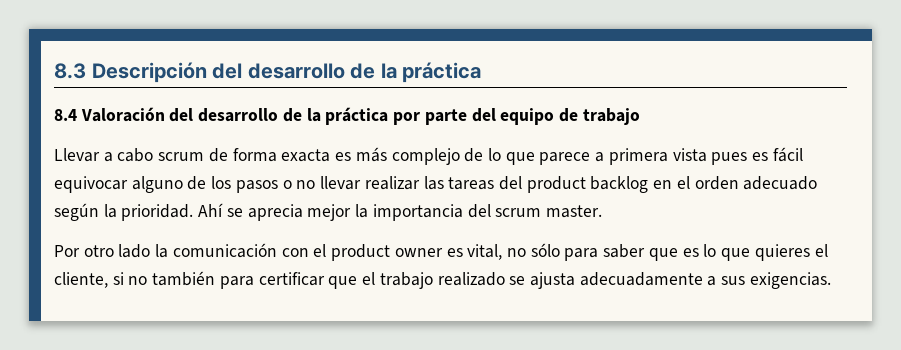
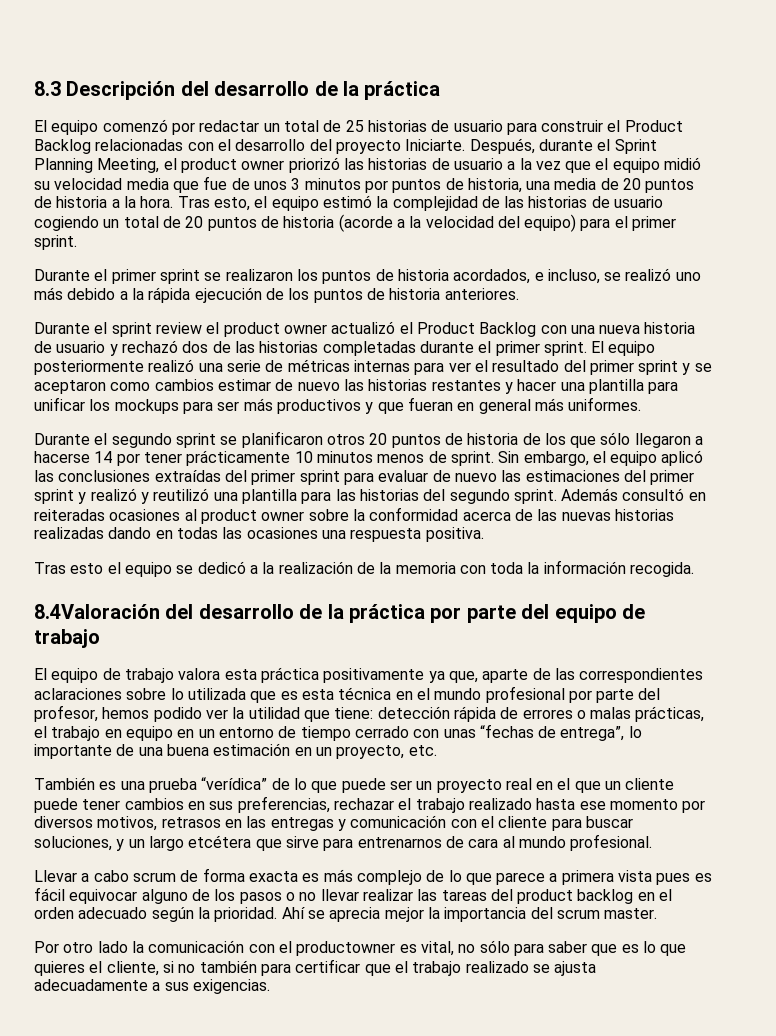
- 8.4 Valoración del desarrollo de la práctica por parte del equipo de trabajo
+ El equipo comenzó por redactar un total de 25 historias de usuario para construir el Product Backlog relacionadas con el desarrollo del proyecto Iniciarte. Después, durante el Sprint Planning Meeting, el product owner priorizó las historias de usuario a la vez que el equipo midió su velocidad media que fue de unos 3 minutos por puntos de historia, una media de 20 puntos de historia a la hora. Tras esto, el equipo estimó la complejidad de las historias de usuario cogiendo un total de 20 puntos de historia (acorde a la velocidad del equipo) para el primer sprint.
+ Durante el primer sprint se realizaron los puntos de historia acordados, e incluso, se realizó uno más debido a la rápida ejecución de los puntos de historia anteriores.
+ Durante el sprint review el product owner actualizó el Product Backlog con una nueva historia de usuario y rechazó dos de las historias completadas durante el primer sprint. El equipo posteriormente realizó una serie de métricas internas para ver el resultado del primer sprint y se aceptaron como cambios estimar de nuevo las historias restantes y hacer una plantilla para unificar los mockups para ser más productivos y que fueran en general más uniformes.
+ Durante el segundo sprint se planificaron otros 20 puntos de historia de los que sólo llegaron a hacerse 14 por tener prácticamente 10 minutos menos de sprint. Sin embargo, el equipo aplicó las conclusiones extraídas del primer sprint para evaluar de nuevo las estimaciones del primer sprint y realizó y reutilizó una plantilla para las historias del segundo sprint. Además consultó en reiteradas ocasiones al product owner sobre la conformidad acerca de las nuevas historias realizadas dando en todas las ocasiones una respuesta positiva.
+ Tras esto el equipo se dedicó a la realización de la memoria con toda la información recogida.
+ 8.4Valoración del desarrollo de la práctica por parte del equipo de trabajo
+ El equipo de trabajo valora esta práctica positivamente ya que, aparte de las correspondientes aclaraciones sobre lo utilizada que es esta técnica en el mundo profesional por parte del profesor, hemos podido ver la utilidad que tiene: detección rápida de errores o malas prácticas, el trabajo en equipo en un entorno de tiempo cerrado con unas “fechas de entrega”, lo importante de una buena estimación en un proyecto, etc.
+ También es una prueba “verídica” de lo que puede ser un proyecto real en el que un cliente puede tener cambios en sus preferencias, rechazar el trabajo realizado hasta ese momento por diversos motivos, retrasos en las entregas y comunicación con el cliente para buscar soluciones, y un largo etcétera que sirve para entrenarnos de cara al mundo profesional.
- Por otro lado la comunicación con el product owner es vital, no sólo para saber que es lo que quieres el cliente, si no también para certificar que el trabajo realizado se ajusta adecuadamente a sus exigencias.
+ Por otro lado la comunicación con el productowner es vital, no sólo para saber que es lo que quieres el cliente, si no también para certificar que el trabajo realizado se ajusta adecuadamente a sus exigencias.

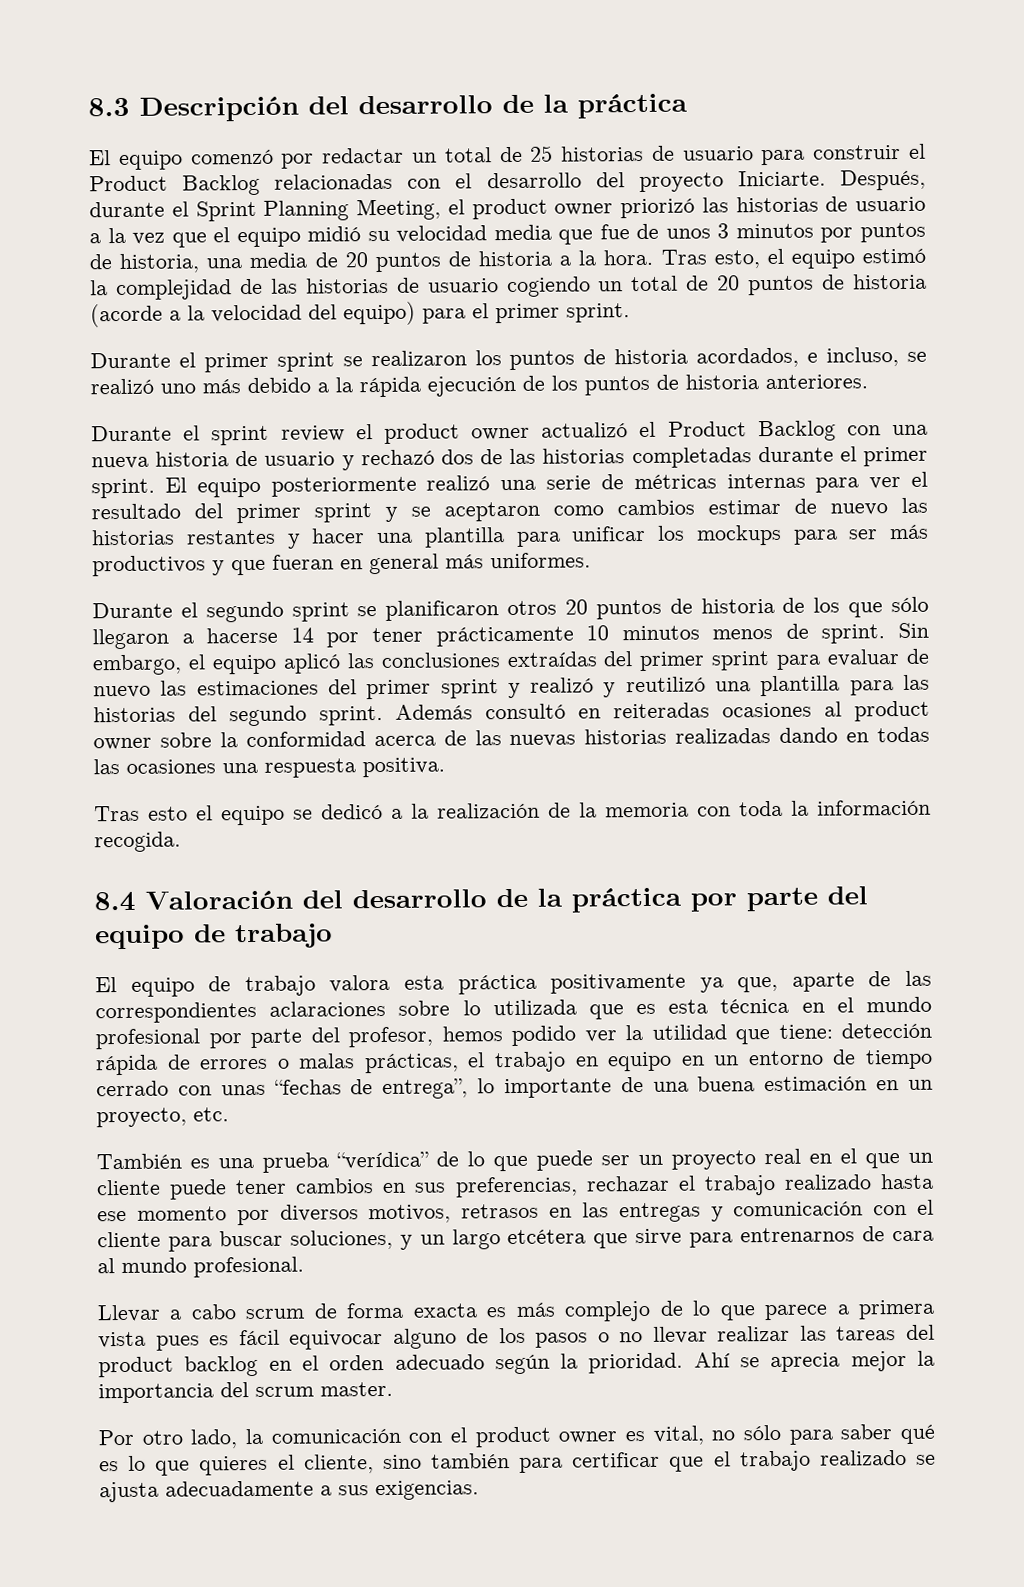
- 8.4Valoración del desarrollo de la práctica por parte del equipo de trabajo
+ 8.4 Valoración del desarrollo de la práctica por parte del equipo de trabajo
- Por otro lado la comunicación con el productowner es vital, no sólo para saber que es lo que quieres el cliente, si no también para certificar que el trabajo realizado se ajusta adecuadamente a sus exigencias.
+ Por otro lado, la comunicación con el product owner es vital, no sólo para saber qué es lo que quieres el cliente, sino también para certificar que el trabajo realizado se ajusta adecuadamente a sus exigencias.

